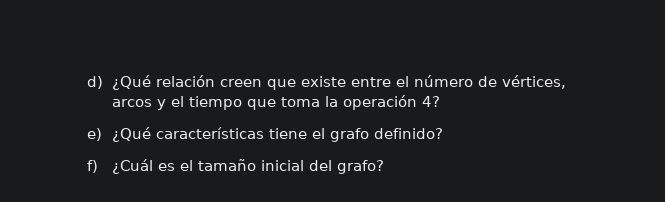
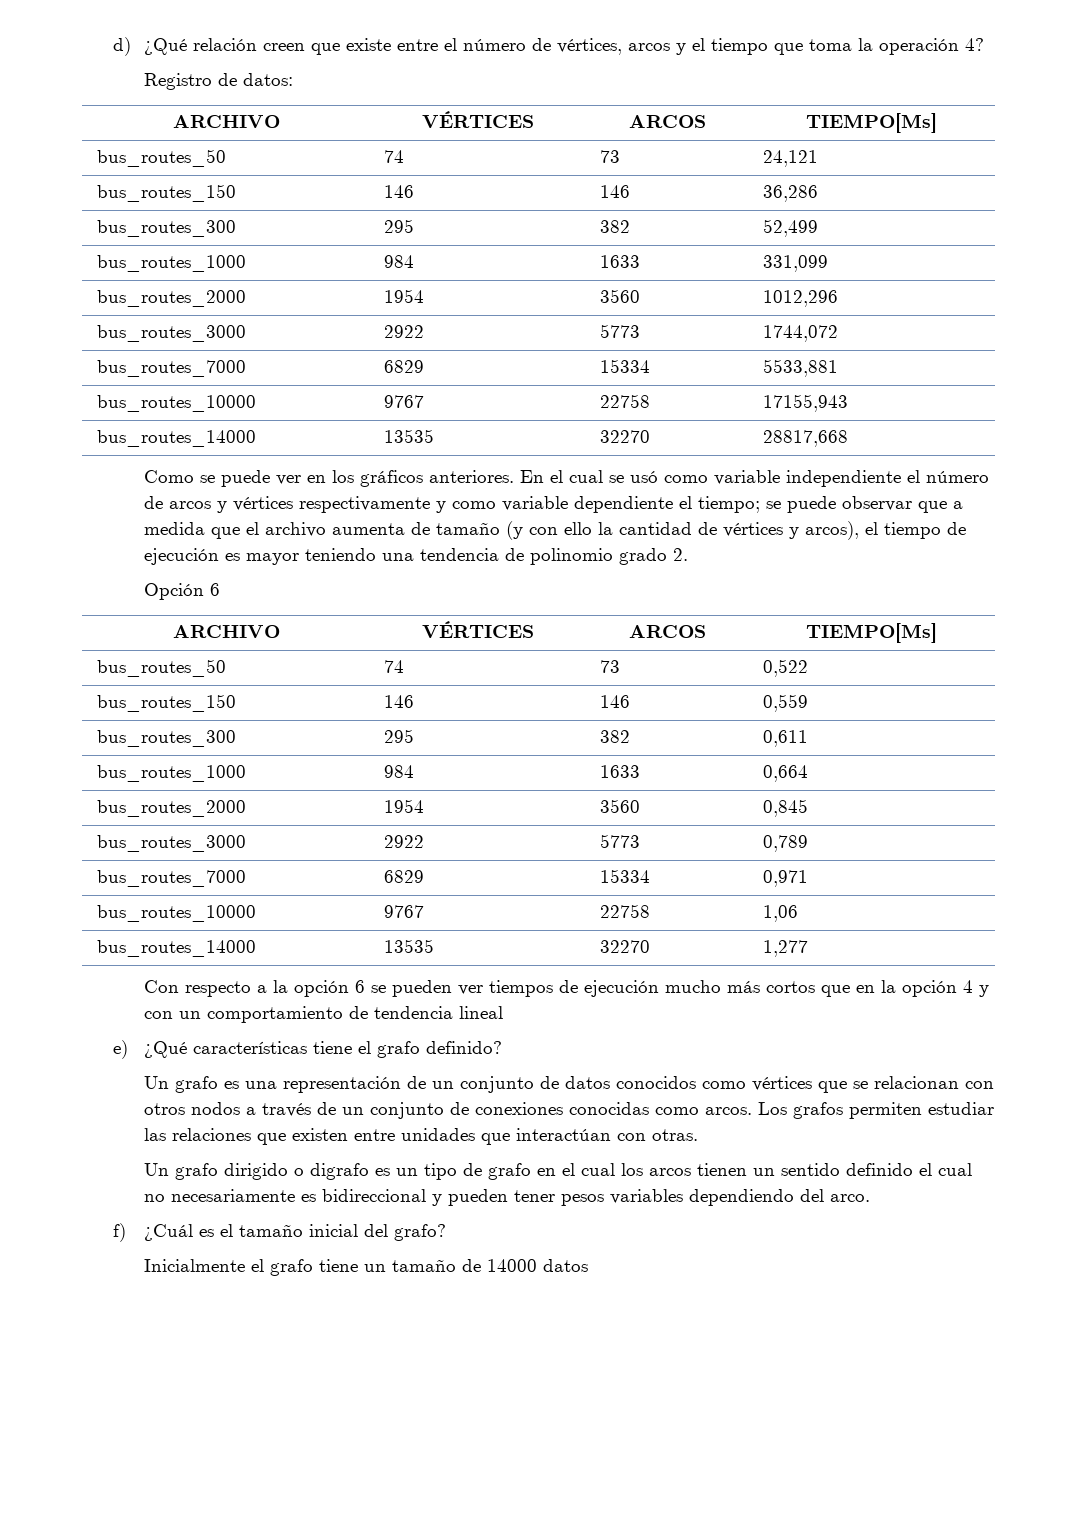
+ Registro de datos:
+ ARCHIVO | VÉRTICES | ARCOS | TIEMPO[Ms]
+ bus_routes_50 | 74 | 73 | 24,121
+ bus_routes_150 | 146 | 146 | 36,286
+ bus_routes_300 | 295 | 382 | 52,499
+ bus_routes_1000 | 984 | 1633 | 331,099
+ bus_routes_2000 | 1954 | 3560 | 1012,296
+ bus_routes_3000 | 2922 | 5773 | 1744,072
+ bus_routes_7000 | 6829 | 15334 | 5533,881
+ bus_routes_10000 | 9767 | 22758 | 17155,943
+ bus_routes_14000 | 13535 | 32270 | 28817,668
+ Como se puede ver en los gráficos anteriores. En el cual se usó como variable independiente el número de arcos y vértices respectivamente y como variable dependiente el tiempo; se puede observar que a medida que el archivo aumenta de tamaño (y con ello la cantidad de vértices y arcos), el tiempo de ejecución es mayor teniendo una tendencia de polinomio grado 2.
+ Opción 6
+ ARCHIVO | VÉRTICES | ARCOS | TIEMPO[Ms]
+ bus_routes_50 | 74 | 73 | 0,522
+ bus_routes_150 | 146 | 146 | 0,559
+ bus_routes_300 | 295 | 382 | 0,611
+ bus_routes_1000 | 984 | 1633 | 0,664
+ bus_routes_2000 | 1954 | 3560 | 0,845
+ bus_routes_3000 | 2922 | 5773 | 0,789
+ bus_routes_7000 | 6829 | 15334 | 0,971
+ bus_routes_10000 | 9767 | 22758 | 1,06
+ bus_routes_14000 | 13535 | 32270 | 1,277
+ Con respecto a la opción 6 se pueden ver tiempos de ejecución mucho más cortos que en la opción 4 y con un comportamiento de tendencia lineal
+ Un grafo es una representación de un conjunto de datos conocidos como vértices que se relacionan con otros nodos a través de un conjunto de conexiones conocidas como arcos. Los grafos permiten estudiar las relaciones que existen entre unidades que interactúan con otras.
+ Un grafo dirigido o digrafo es un tipo de grafo en el cual los arcos tienen un sentido definido el cual no necesariamente es bidireccional y pueden tener pesos variables dependiendo del arco.
+ Inicialmente el grafo tiene un tamaño de 14000 datos

